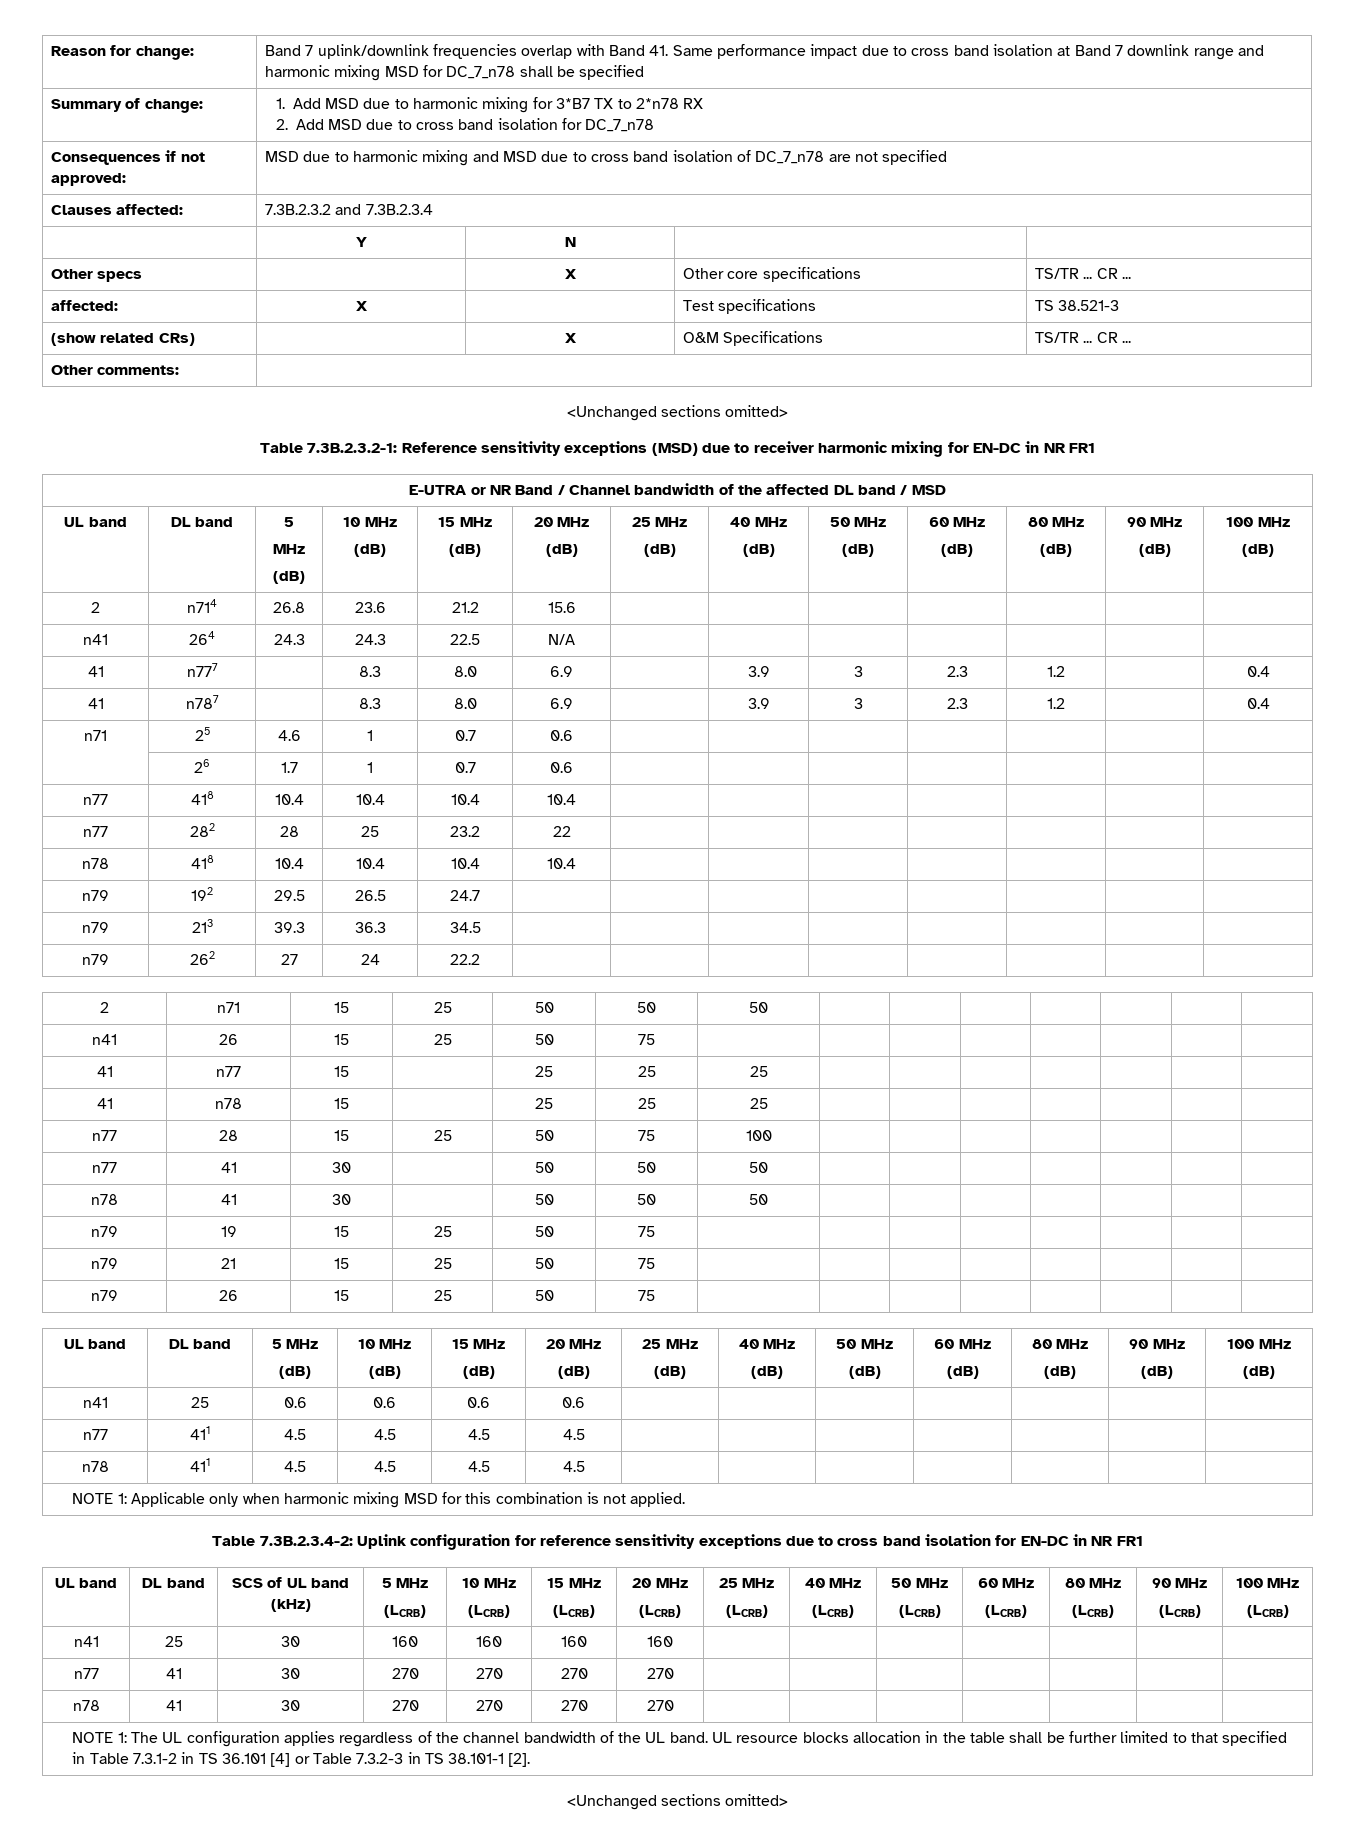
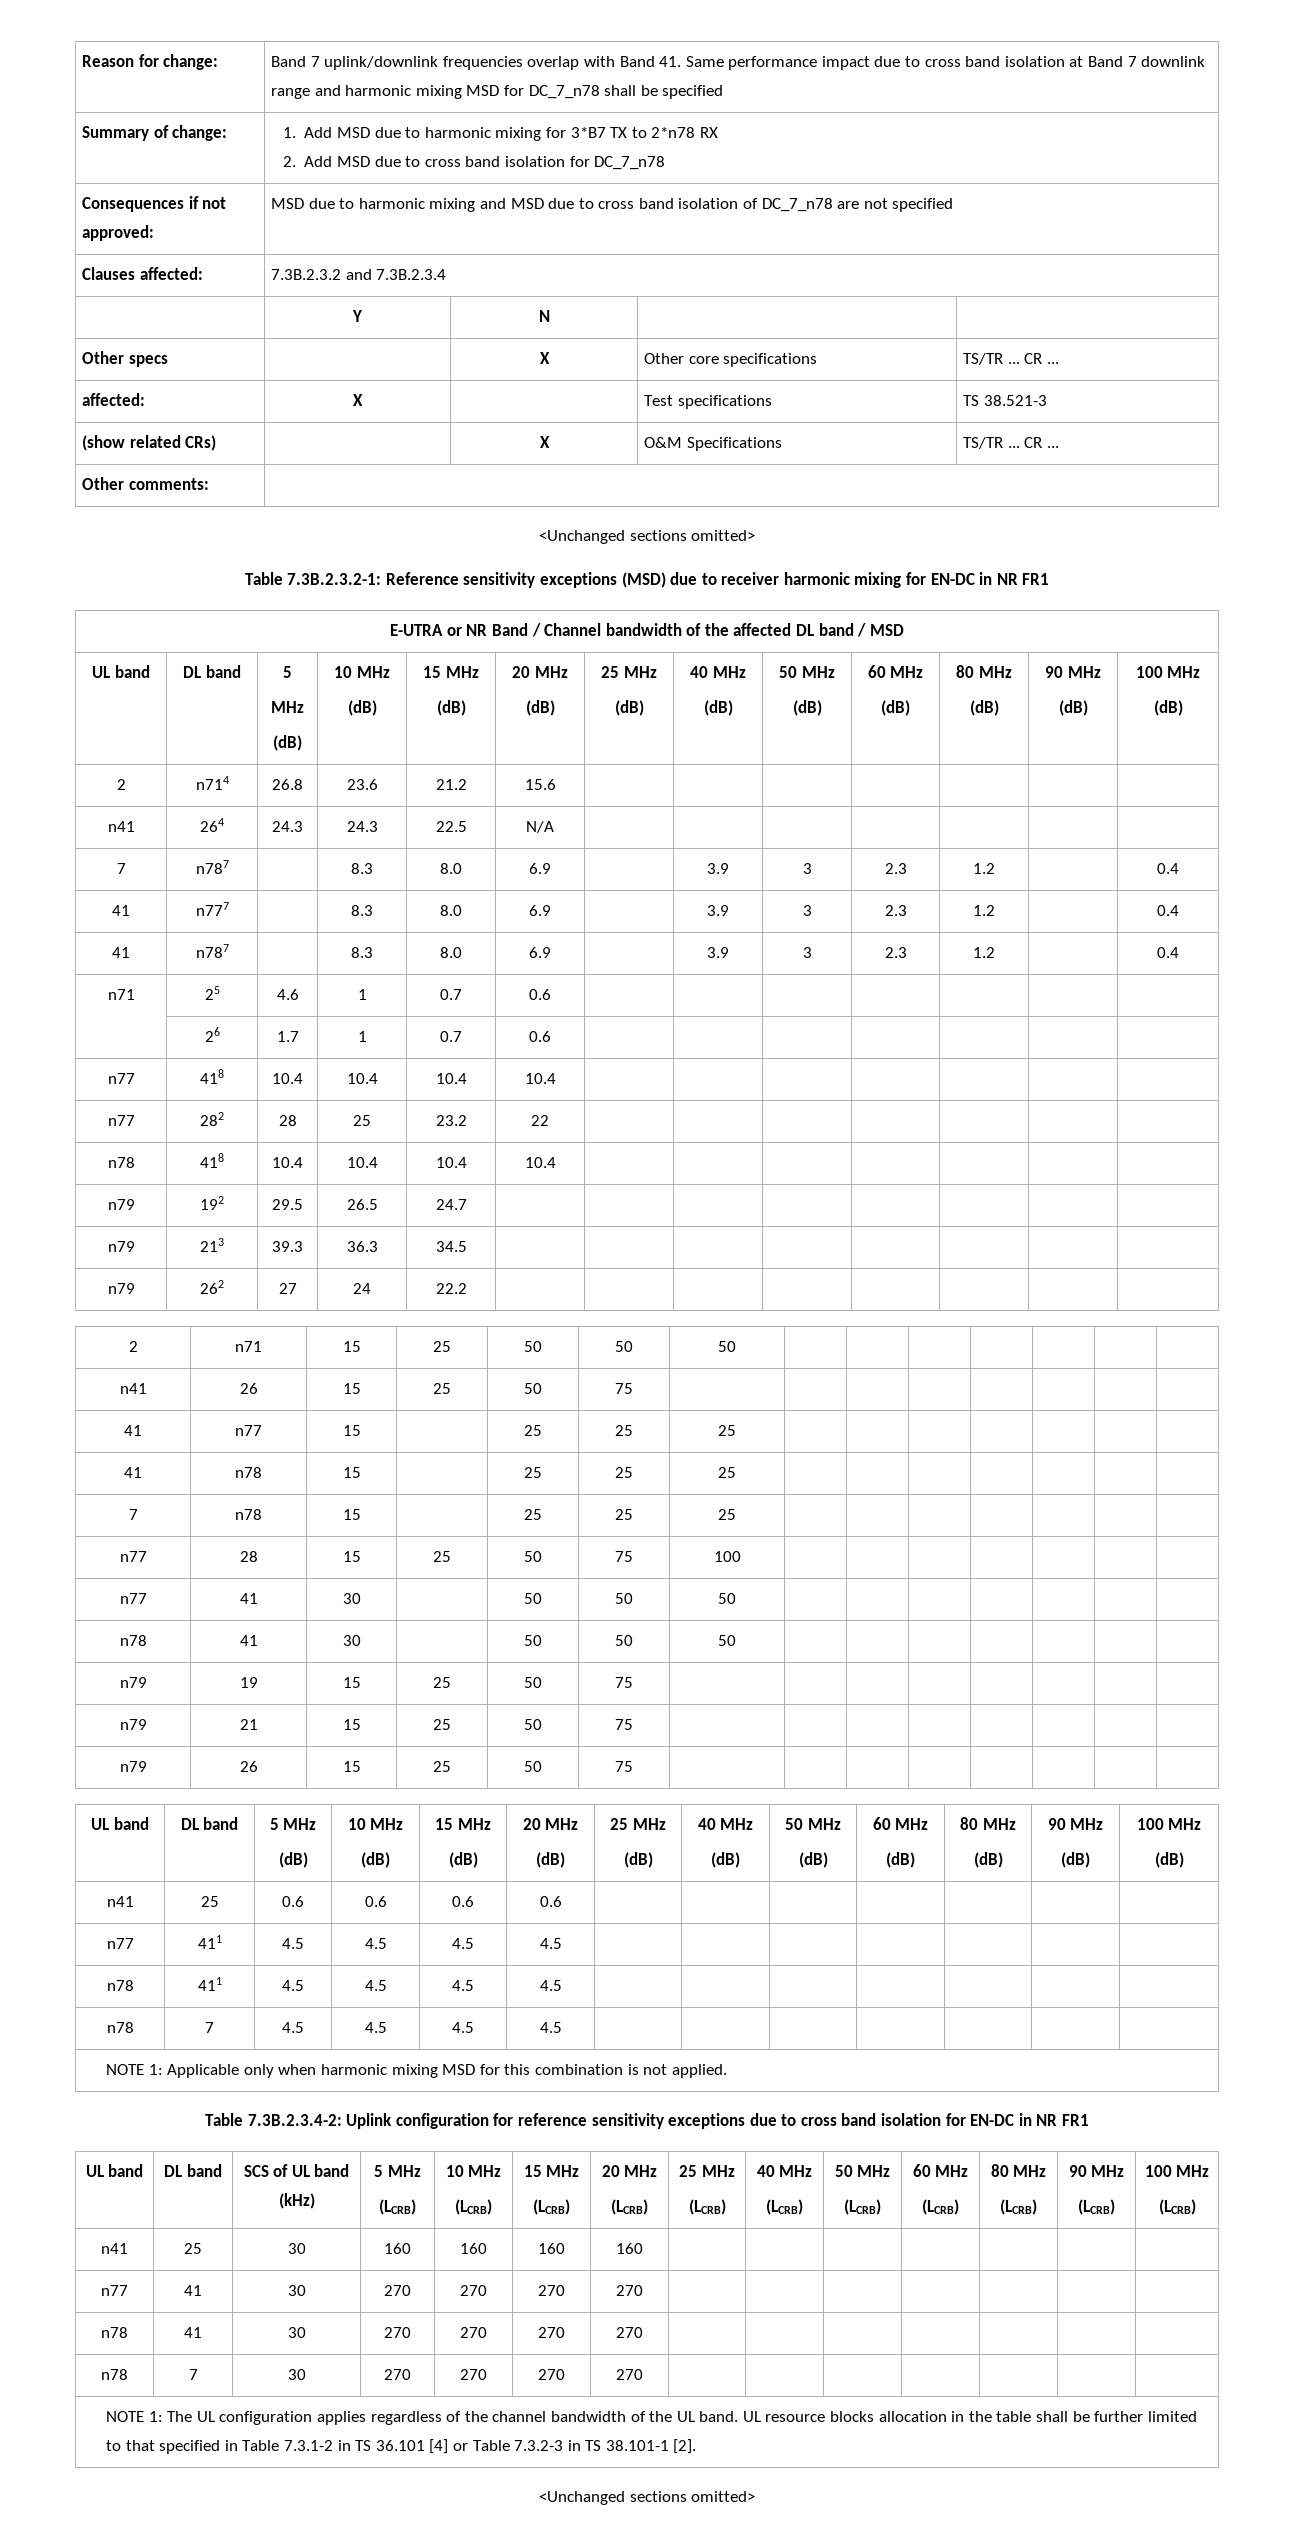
+ 7 | n787 | | 8.3 | 8.0 | 6.9 | | 3.9 | 3 | 2.3 | 1.2 | | 0.4
+ 7 | n78 | 15 | | 25 | 25 | 25 | | | | | | |
+ n78 | 7 | 4.5 | 4.5 | 4.5 | 4.5 | | | | | | |
+ n78 | 7 | 30 | 270 | 270 | 270 | 270 | | | | | | |

